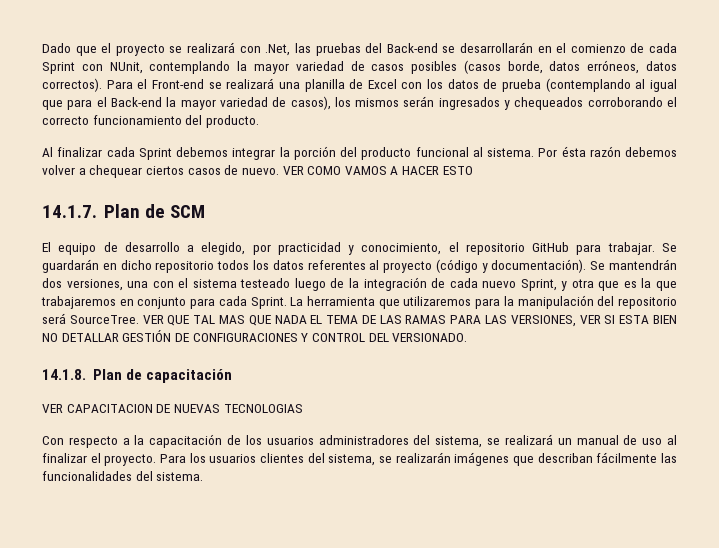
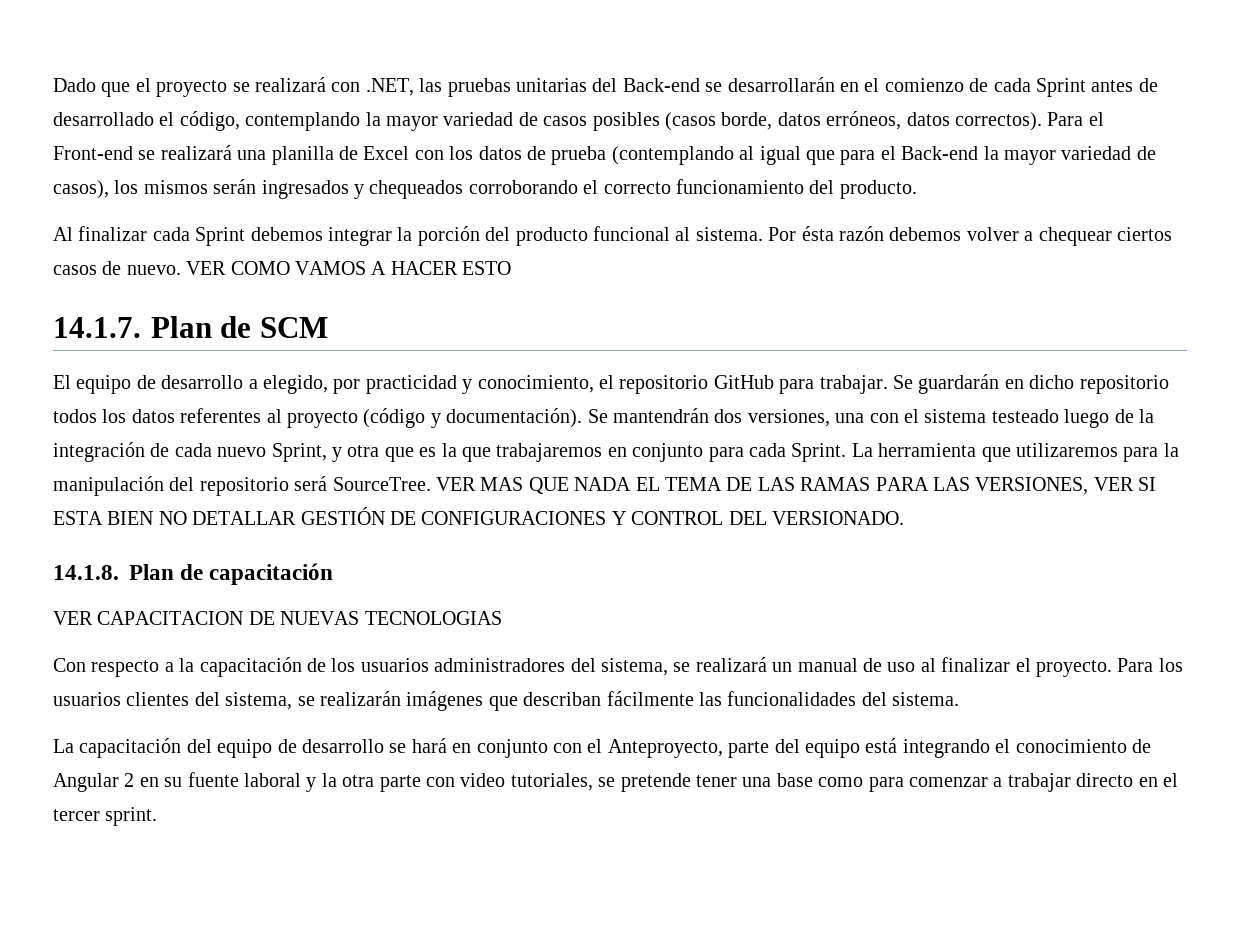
- Dado que el proyecto se realizará con .Net, las pruebas del Back-end se desarrollarán en el comienzo de cada Sprint con NUnit, contemplando la mayor variedad de casos posibles (casos borde, datos erróneos, datos correctos).
+ Dado que el proyecto se realizará con .NET, las pruebas unitarias del Back-end se desarrollarán en el comienzo de cada Sprint antes de desarrollado el código, contemplando la mayor variedad de casos posibles (casos borde, datos erróneos, datos correctos).
- VER QUE TAL MAS QUE NADA EL TEMA DE LAS RAMAS PARA LAS VERSIONES, VER SI ESTA BIEN NO DETALLAR GESTIÓN DE CONFIGURACIONES Y CONTROL DEL VERSIONADO.
+ VER MAS QUE NADA EL TEMA DE LAS RAMAS PARA LAS VERSIONES, VER SI ESTA BIEN NO DETALLAR GESTIÓN DE CONFIGURACIONES Y CONTROL DEL VERSIONADO.
+ La capacitación del equipo de desarrollo se hará en conjunto con el Anteproyecto, parte del equipo está integrando el conocimiento de Angular 2 en su fuente laboral y la otra parte con video tutoriales, se pretende tener una base como para comenzar a trabajar directo en el tercer sprint.

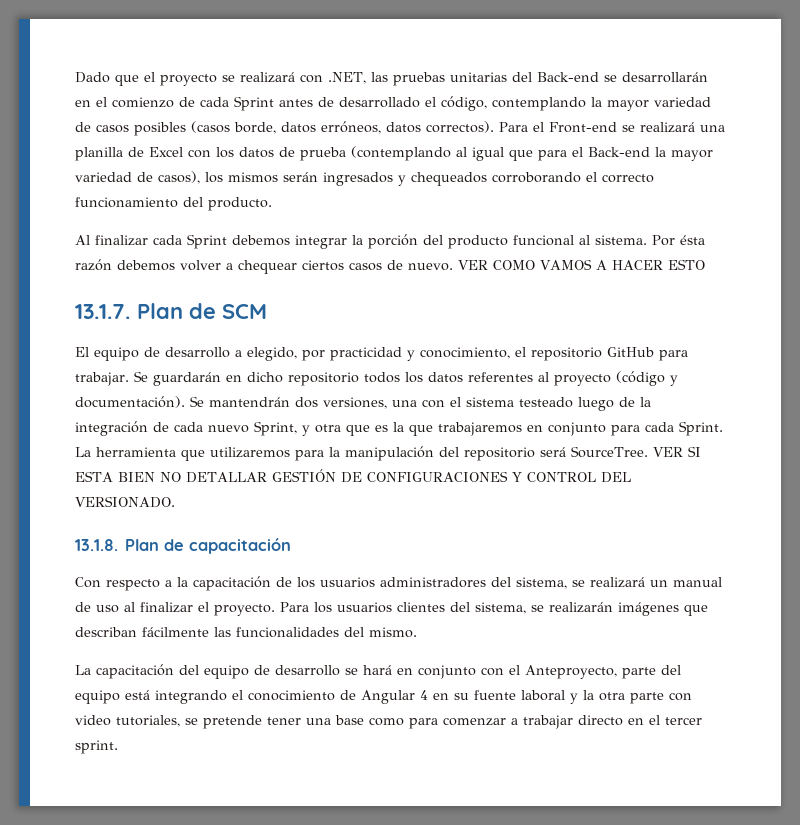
- 14.1.7. Plan de SCM
+ 13.1.7. Plan de SCM
- VER MAS QUE NADA EL TEMA DE LAS RAMAS PARA LAS VERSIONES, VER SI ESTA BIEN NO DETALLAR GESTIÓN DE CONFIGURACIONES Y CONTROL DEL VERSIONADO.
+ VER SI ESTA BIEN NO DETALLAR GESTIÓN DE CONFIGURACIONES Y CONTROL DEL VERSIONADO.
- 14.1.8. Plan de capacitación
+ 13.1.8. Plan de capacitación
- VER CAPACITACION DE NUEVAS TECNOLOGIAS
- Para los usuarios clientes del sistema, se realizarán imágenes que describan fácilmente las funcionalidades del sistema.
+ Para los usuarios clientes del sistema, se realizarán imágenes que describan fácilmente las funcionalidades del mismo.
- La capacitación del equipo de desarrollo se hará en conjunto con el Anteproyecto, parte del equipo está integrando el conocimiento de Angular 2 en su fuente laboral y la otra parte con video tutoriales, se pretende tener una base como para comenzar a trabajar directo en el tercer sprint.
+ La capacitación del equipo de desarrollo se hará en conjunto con el Anteproyecto, parte del equipo está integrando el conocimiento de Angular 4 en su fuente laboral y la otra parte con video tutoriales, se pretende tener una base como para comenzar a trabajar directo en el tercer sprint.

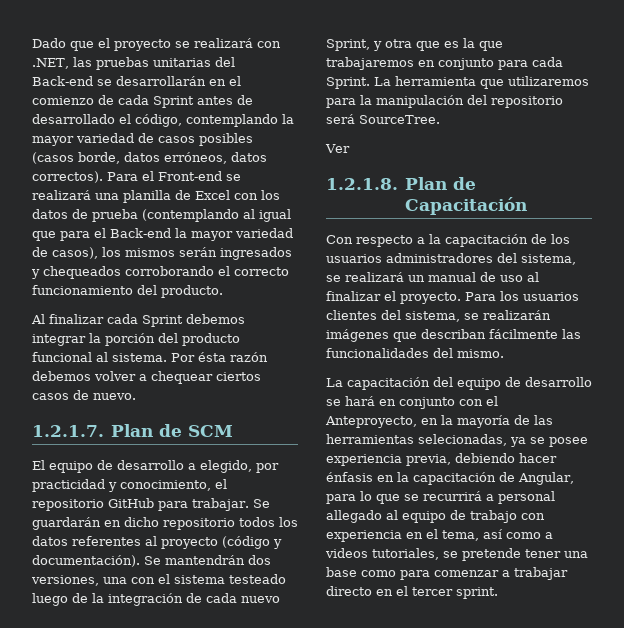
- Por ésta razón debemos volver a chequear ciertos casos de nuevo. VER COMO VAMOS A HACER ESTO
- 13.1.7. Plan de SCM
+ Por ésta razón debemos volver a chequear ciertos casos de nuevo.
+ 1.2.1.7. Plan de SCM
- La herramienta que utilizaremos para la manipulación del repositorio será SourceTree. VER SI ESTA BIEN NO DETALLAR GESTIÓN DE CONFIGURACIONES Y CONTROL DEL VERSIONADO.
- 13.1.8. Plan de capacitación
+ La herramienta que utilizaremos para la manipulación del repositorio será SourceTree.
+ Ver
+ 1.2.1.8. Plan de Capacitación
- La capacitación del equipo de desarrollo se hará en conjunto con el Anteproyecto, parte del equipo está integrando el conocimiento de Angular 4 en su fuente laboral y la otra parte con video tutoriales, se pretende tener una base como para comenzar a trabajar directo en el tercer sprint.
+ La capacitación del equipo de desarrollo se hará en conjunto con el Anteproyecto, en la mayoría de las herramientas selecionadas, ya se posee experiencia previa, debiendo hacer énfasis en la capacitación de Angular, para lo que se recurrirá a personal allegado al equipo de trabajo con experiencia en el tema, así como a videos tutoriales, se pretende tener una base como para comenzar a trabajar directo en el tercer sprint.

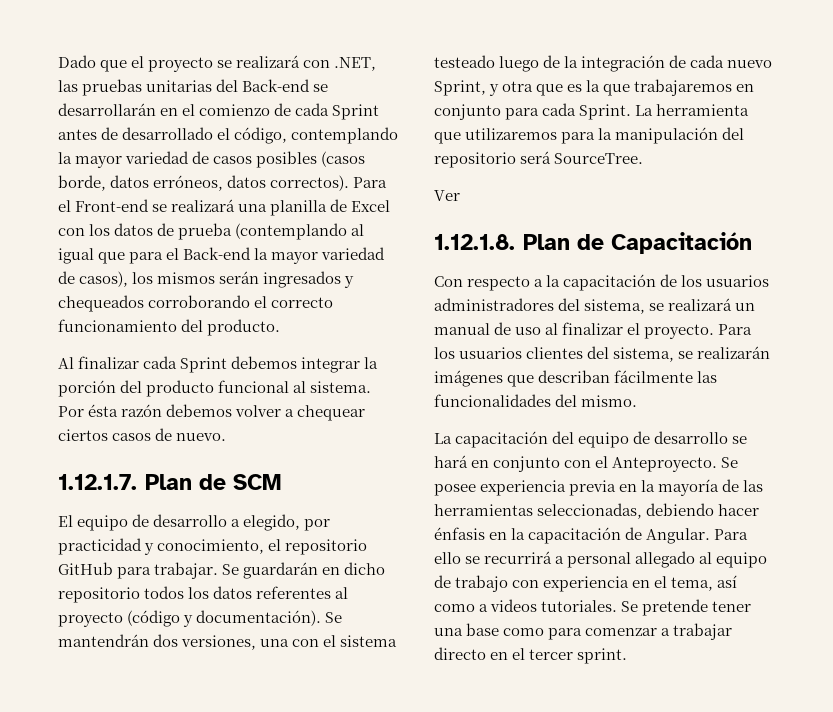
- 1.2.1.7. Plan de SCM
+ 1.12.1.7. Plan de SCM
- 1.2.1.8. Plan de Capacitación
+ 1.12.1.8. Plan de Capacitación
- La capacitación del equipo de desarrollo se hará en conjunto con el Anteproyecto, en la mayoría de las herramientas selecionadas, ya se posee experiencia previa, debiendo hacer énfasis en la capacitación de Angular, para lo que se recurrirá a personal allegado al equipo de trabajo con experiencia en el tema, así como a videos tutoriales, se pretende tener una base como para comenzar a trabajar directo en el tercer sprint.
+ La capacitación del equipo de desarrollo se hará en conjunto con el Anteproyecto. Se posee experiencia previa en la mayoría de las herramientas seleccionadas, debiendo hacer énfasis en la capacitación de Angular. Para ello se recurrirá a personal allegado al equipo de trabajo con experiencia en el tema, así como a videos tutoriales. Se pretende tener una base como para comenzar a trabajar directo en el tercer sprint.

